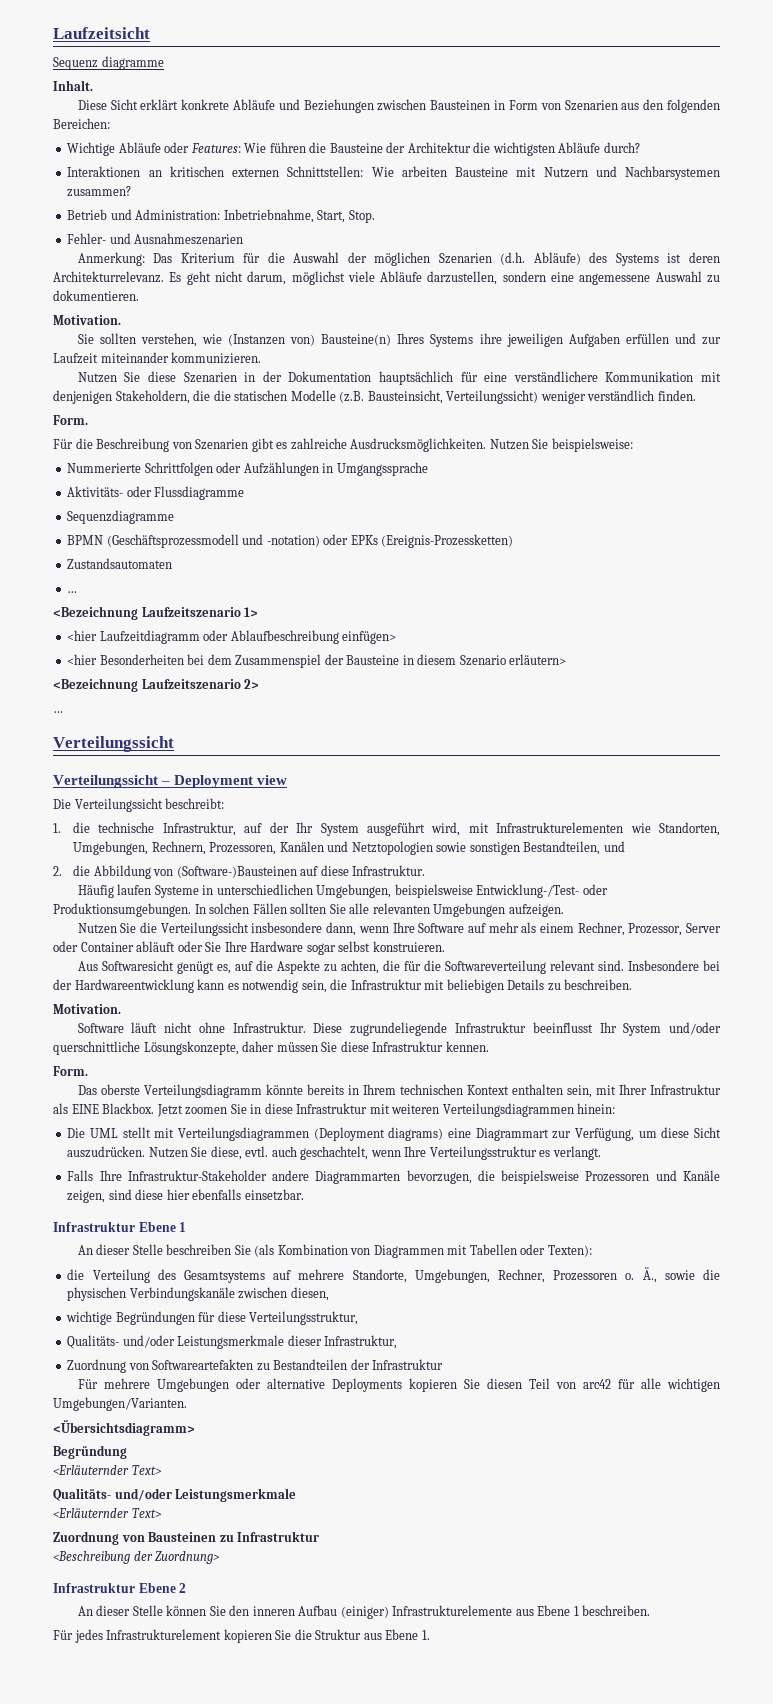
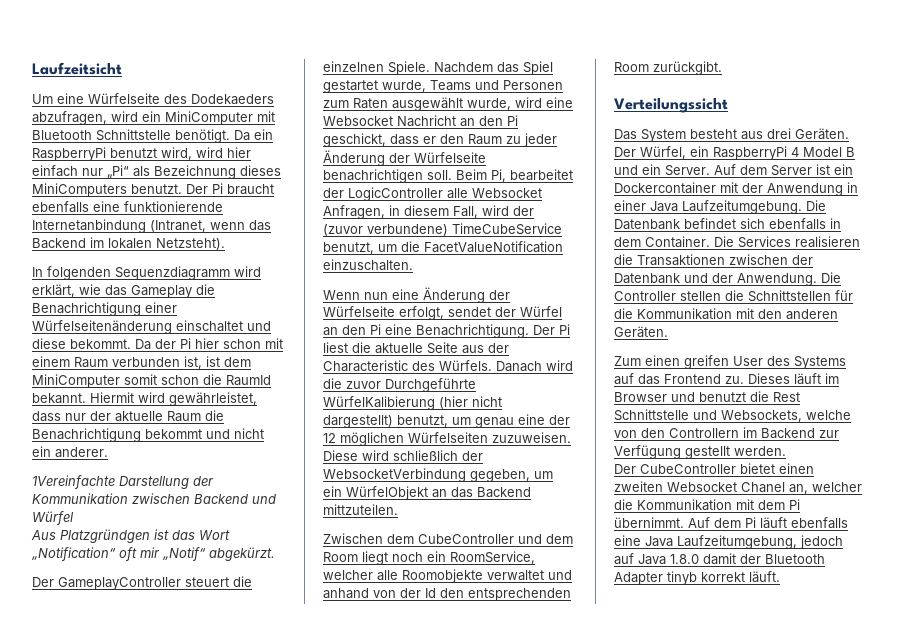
- Sequenz diagramme
- Inhalt.
- Diese Sicht erklärt konkrete Abläufe und Beziehungen zwischen Bausteinen in Form von Szenarien aus den folgenden Bereichen:
- Wichtige Abläufe oder Features: Wie führen die Bausteine der Architektur die wichtigsten Abläufe durch?
- Interaktionen an kritischen externen Schnittstellen: Wie arbeiten Bausteine mit Nutzern und Nachbarsystemen zusammen?
- Betrieb und Administration: Inbetriebnahme, Start, Stop.
- Fehler- und Ausnahmeszenarien
- Anmerkung: Das Kriterium für die Auswahl der möglichen Szenarien (d.h. Abläufe) des Systems ist deren Architekturrelevanz. Es geht nicht darum, möglichst viele Abläufe darzustellen, sondern eine angemessene Auswahl zu dokumentieren.
- Motivation.
- Sie sollten verstehen, wie (Instanzen von) Bausteine(n) Ihres Systems ihre jeweiligen Aufgaben erfüllen und zur Laufzeit miteinander kommunizieren.
- Nutzen Sie diese Szenarien in der Dokumentation hauptsächlich für eine verständlichere Kommunikation mit denjenigen Stakeholdern, die die statischen Modelle (z.B. Bausteinsicht, Verteilungssicht) weniger verständlich finden.
- Form.
- Für die Beschreibung von Szenarien gibt es zahlreiche Ausdrucksmöglichkeiten. Nutzen Sie beispielsweise:
- Nummerierte Schrittfolgen oder Aufzählungen in Umgangssprache
- Aktivitäts- oder Flussdiagramme
- Sequenzdiagramme
- BPMN (Geschäftsprozessmodell und -notation) oder EPKs (Ereignis-Prozessketten)
- Zustandsautomaten
- …
- <Bezeichnung Laufzeitszenario 1>
- <hier Laufzeitdiagramm oder Ablaufbeschreibung einfügen>
- <hier Besonderheiten bei dem Zusammenspiel der Bausteine in diesem Szenario erläutern>
- <Bezeichnung Laufzeitszenario 2>
- …
+ Um eine Würfelseite des Dodekaeders abzufragen, wird ein MiniComputer mit Bluetooth Schnittstelle benötigt. Da ein RaspberryPi benutzt wird, wird hier einfach nur „Pi“ als Bezeichnung dieses MiniComputers benutzt. Der Pi braucht ebenfalls eine funktionierende Internetanbindung (Intranet, wenn das Backend im lokalen Netzsteht).
+ In folgenden Sequenzdiagramm wird erklärt, wie das Gameplay die Benachrichtigung einer Würfelseitenänderung einschaltet und diese bekommt. Da der Pi hier schon mit einem Raum verbunden ist, ist dem MiniComputer somit schon die RaumId bekannt. Hiermit wird gewährleistet, dass nur der aktuelle Raum die Benachrichtigung bekommt und nicht ein anderer.
+ 1Vereinfachte Darstellung der Kommunikation zwischen Backend und Würfel
+ Aus Platzgründgen ist das Wort „Notification“ oft mir „Notif“ abgekürzt.
+ Der GameplayController steuert die einzelnen Spiele. Nachdem das Spiel gestartet wurde, Teams und Personen zum Raten ausgewählt wurde, wird eine Websocket Nachricht an den Pi geschickt, dass er den Raum zu jeder Änderung der Würfelseite benachrichtigen soll. Beim Pi, bearbeitet der LogicController alle Websocket Anfragen, in diesem Fall, wird der (zuvor verbundene) TimeCubeService benutzt, um die FacetValueNotification einzuschalten.
+ Wenn nun eine Änderung der Würfelseite erfolgt, sendet der Würfel an den Pi eine Benachrichtigung. Der Pi liest die aktuelle Seite aus der Characteristic des Würfels. Danach wird die zuvor Durchgeführte WürfelKalibierung (hier nicht dargestellt) benutzt, um genau eine der 12 möglichen Würfelseiten zuzuweisen. Diese wird schließlich der WebsocketVerbindung gegeben, um ein WürfelObjekt an das Backend mittzuteilen.
+ Zwischen dem CubeController und dem Room liegt noch ein RoomService, welcher alle Roomobjekte verwaltet und anhand von der Id den entsprechenden Room zurückgibt.
  Verteilungssicht
- Verteilungssicht – Deployment view
- Die Verteilungssicht beschreibt:
- 1. die technische Infrastruktur, auf der Ihr System ausgeführt wird, mit Infrastrukturelementen wie Standorten, Umgebungen, Rechnern, Prozessoren, Kanälen und Netztopologien sowie sonstigen Bestandteilen, und
- 2. die Abbildung von (Software-)Bausteinen auf diese Infrastruktur.
- Häufig laufen Systeme in unterschiedlichen Umgebungen, beispielsweise Entwicklung-/Test- oder Produktionsumgebungen. In solchen Fällen sollten Sie alle relevanten Umgebungen aufzeigen.
- Nutzen Sie die Verteilungssicht insbesondere dann, wenn Ihre Software auf mehr als einem Rechner, Prozessor, Server oder Container abläuft oder Sie Ihre Hardware sogar selbst konstruieren.
- Aus Softwaresicht genügt es, auf die Aspekte zu achten, die für die Softwareverteilung relevant sind. Insbesondere bei der Hardwareentwicklung kann es notwendig sein, die Infrastruktur mit beliebigen Details zu beschreiben.
- Motivation.
- Software läuft nicht ohne Infrastruktur. Diese zugrundeliegende Infrastruktur beeinflusst Ihr System und/oder querschnittliche Lösungskonzepte, daher müssen Sie diese Infrastruktur kennen.
- Form.
- Das oberste Verteilungsdiagramm könnte bereits in Ihrem technischen Kontext enthalten sein, mit Ihrer Infrastruktur als EINE Blackbox. Jetzt zoomen Sie in diese Infrastruktur mit weiteren Verteilungsdiagrammen hinein:
- Die UML stellt mit Verteilungsdiagrammen (Deployment diagrams) eine Diagrammart zur Verfügung, um diese Sicht auszudrücken. Nutzen Sie diese, evtl. auch geschachtelt, wenn Ihre Verteilungsstruktur es verlangt.
- Falls Ihre Infrastruktur-Stakeholder andere Diagrammarten bevorzugen, die beispielsweise Prozessoren und Kanäle zeigen, sind diese hier ebenfalls einsetzbar.
- Infrastruktur Ebene 1
- An dieser Stelle beschreiben Sie (als Kombination von Diagrammen mit Tabellen oder Texten):
- die Verteilung des Gesamtsystems auf mehrere Standorte, Umgebungen, Rechner, Prozessoren o. Ä., sowie die physischen Verbindungskanäle zwischen diesen,
- wichtige Begründungen für diese Verteilungsstruktur,
- Qualitäts- und/oder Leistungsmerkmale dieser Infrastruktur,
- Zuordnung von Softwareartefakten zu Bestandteilen der Infrastruktur
- Für mehrere Umgebungen oder alternative Deployments kopieren Sie diesen Teil von arc42 für alle wichtigen Umgebungen/Varianten.
- <Übersichtsdiagramm>
- Begründung
- <Erläuternder Text>
- Qualitäts- und/oder Leistungsmerkmale
- <Erläuternder Text>
- Zuordnung von Bausteinen zu Infrastruktur
- <Beschreibung der Zuordnung>
- Infrastruktur Ebene 2
- An dieser Stelle können Sie den inneren Aufbau (einiger) Infrastrukturelemente aus Ebene 1 beschreiben.
- Für jedes Infrastrukturelement kopieren Sie die Struktur aus Ebene 1.
+ Das System besteht aus drei Geräten. Der Würfel, ein RaspberryPi 4 Model B und ein Server. Auf dem Server ist ein Dockercontainer mit der Anwendung in einer Java Laufzeitumgebung. Die Datenbank befindet sich ebenfalls in dem Container. Die Services realisieren die Transaktionen zwischen der Datenbank und der Anwendung. Die Controller stellen die Schnittstellen für die Kommunikation mit den anderen Geräten.
+ Zum einen greifen User des Systems auf das Frontend zu. Dieses läuft im Browser und benutzt die Rest Schnittstelle und Websockets, welche von den Controllern im Backend zur Verfügung gestellt werden.
+ Der CubeController bietet einen zweiten Websocket Chanel an, welcher die Kommunikation mit dem Pi übernimmt. Auf dem Pi läuft ebenfalls eine Java Laufzeitumgebung, jedoch auf Java 1.8.0 damit der Bluetooth Adapter tinyb korrekt läuft.

